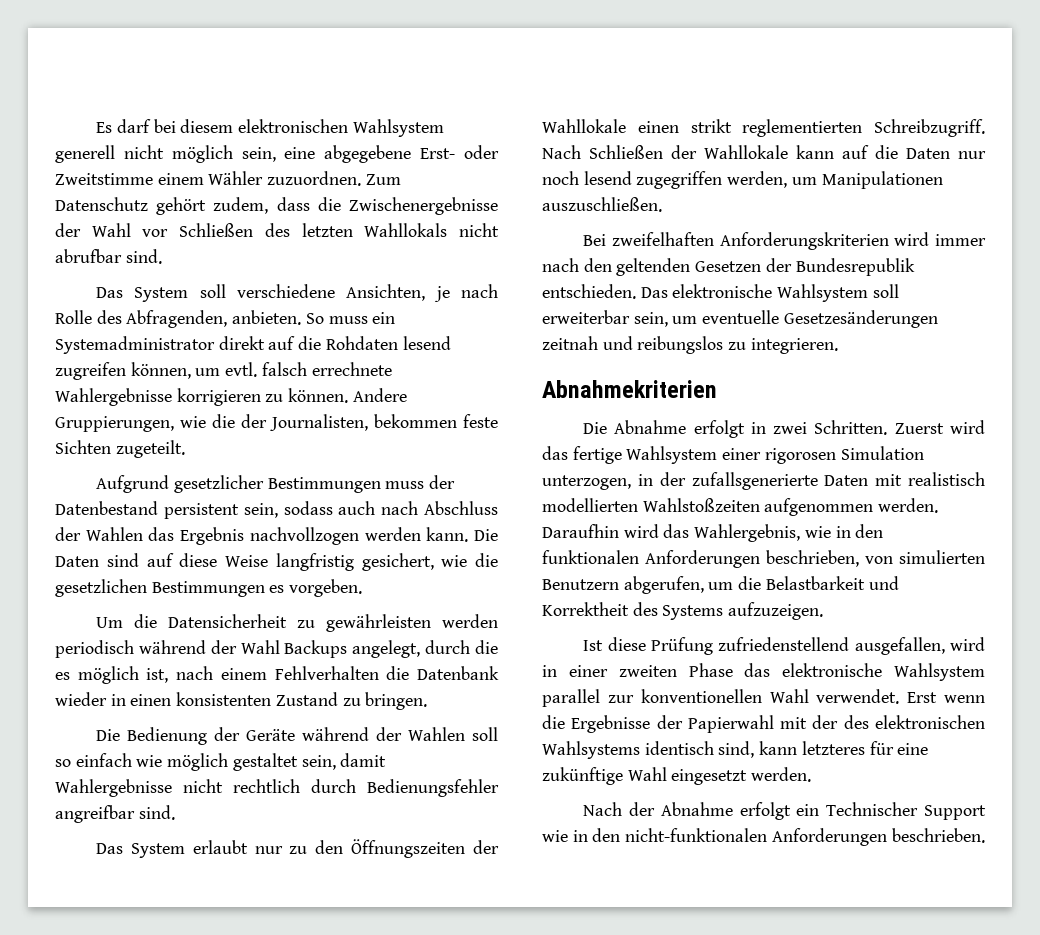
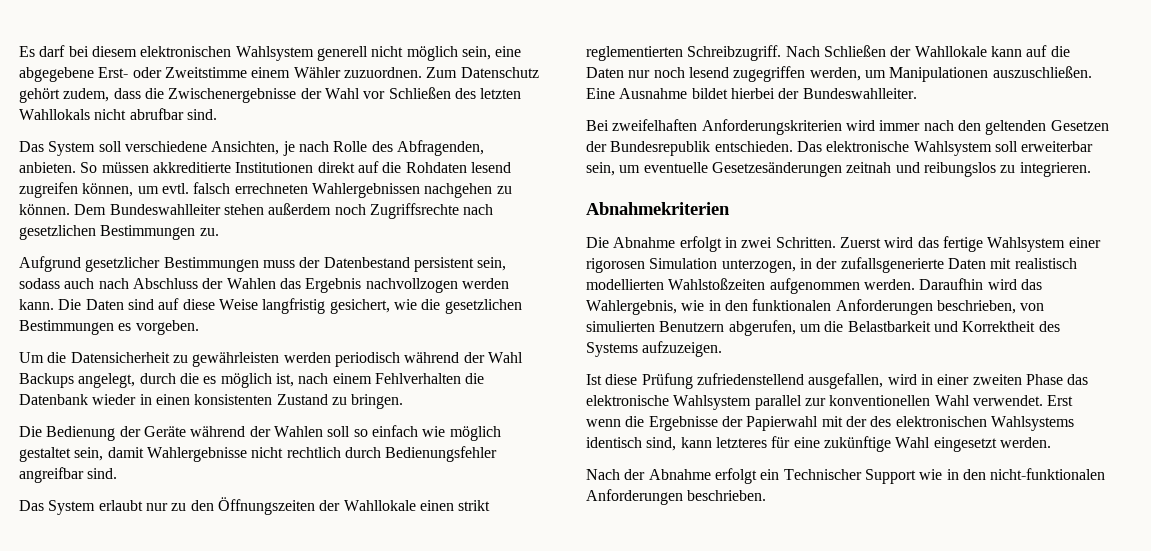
- So muss ein Systemadministrator direkt auf die Rohdaten lesend zugreifen können, um evtl. falsch errechnete Wahlergebnisse korrigieren zu können. Andere Gruppierungen, wie die der Journalisten, bekommen feste Sichten zugeteilt.
+ So müssen akkreditierte Institutionen direkt auf die Rohdaten lesend zugreifen können, um evtl. falsch errechneten Wahlergebnissen nachgehen zu können. Dem Bundeswahlleiter stehen außerdem noch Zugriffsrechte nach gesetzlichen Bestimmungen zu.
+ Eine Ausnahme bildet hierbei der Bundeswahlleiter.

